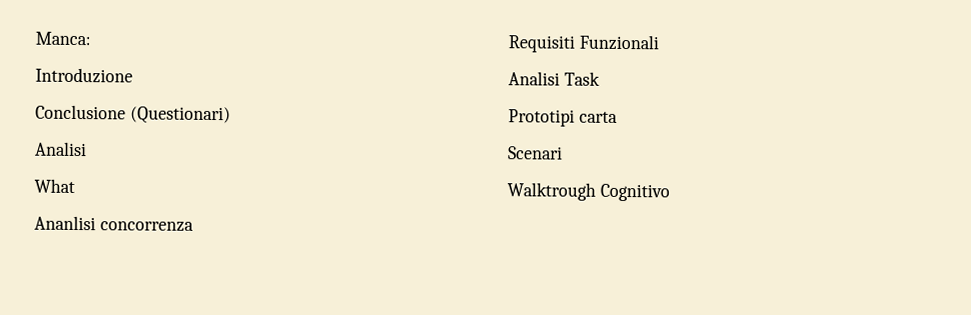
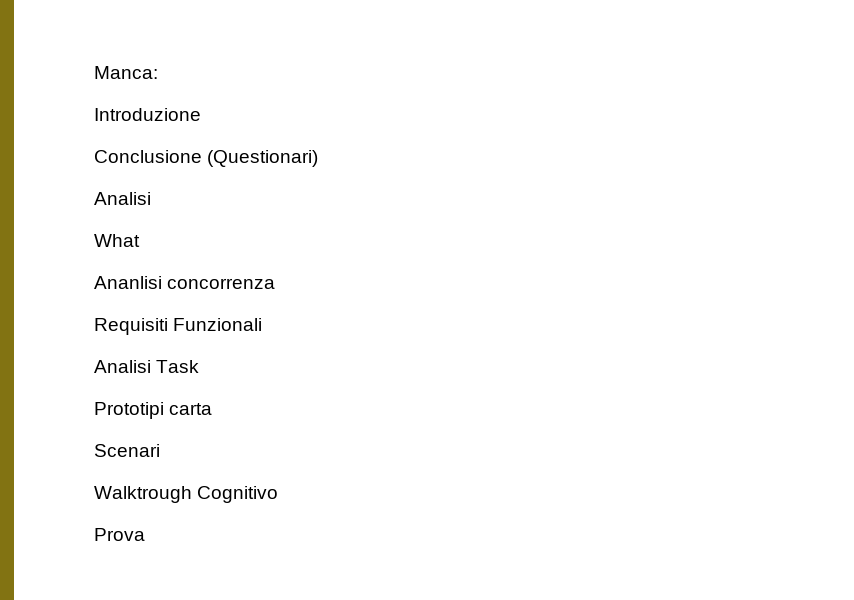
+ Prova

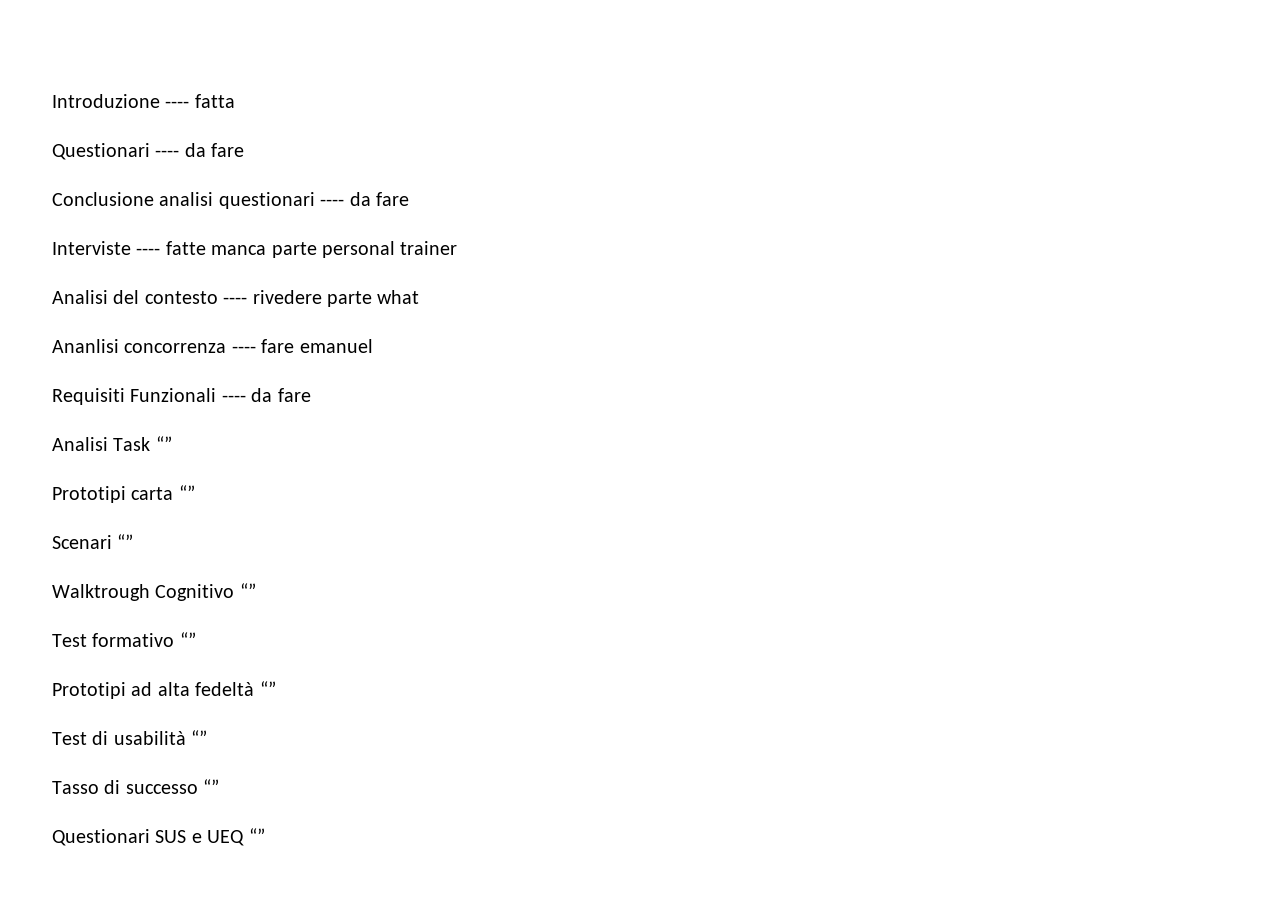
- Manca:
- Introduzione
- Conclusione (Questionari)
- Analisi
- What
+ Introduzione ---- fatta
+ Questionari ---- da fare
+ Conclusione analisi questionari ---- da fare
+ Interviste ---- fatte manca parte personal trainer
+ Analisi del contesto ---- rivedere parte what
- Ananlisi concorrenza
+ Ananlisi concorrenza ---- fare emanuel
- Requisiti Funzionali
+ Requisiti Funzionali ---- da fare
- Analisi Task
+ Analisi Task “”
- Prototipi carta
+ Prototipi carta “”
- Scenari
+ Scenari “”
- Walktrough Cognitivo
- Prova
+ Walktrough Cognitivo “”
+ Test formativo “”
+ Prototipi ad alta fedeltà “”
+ Test di usabilità “”
+ Tasso di successo “”
+ Questionari SUS e UEQ “”

